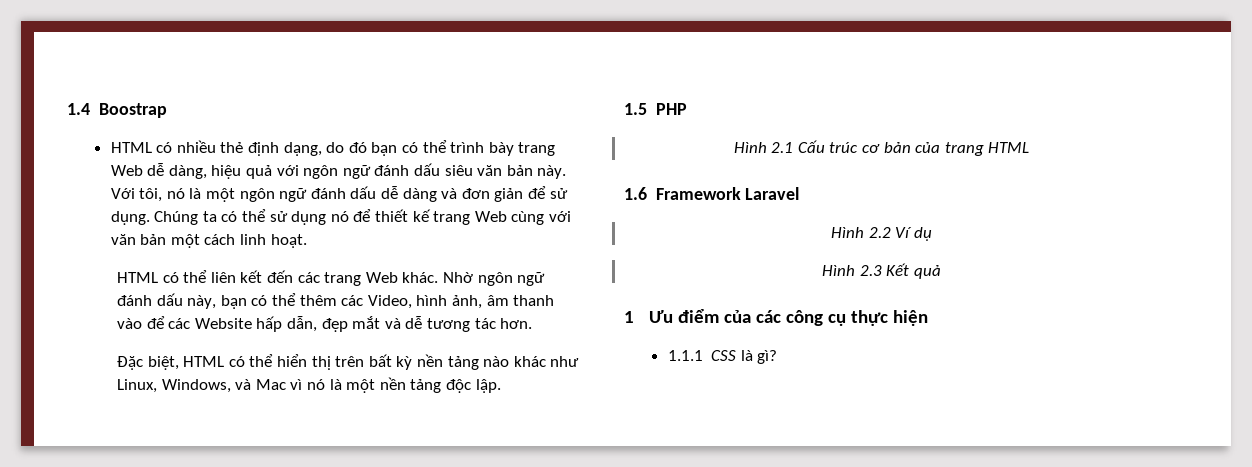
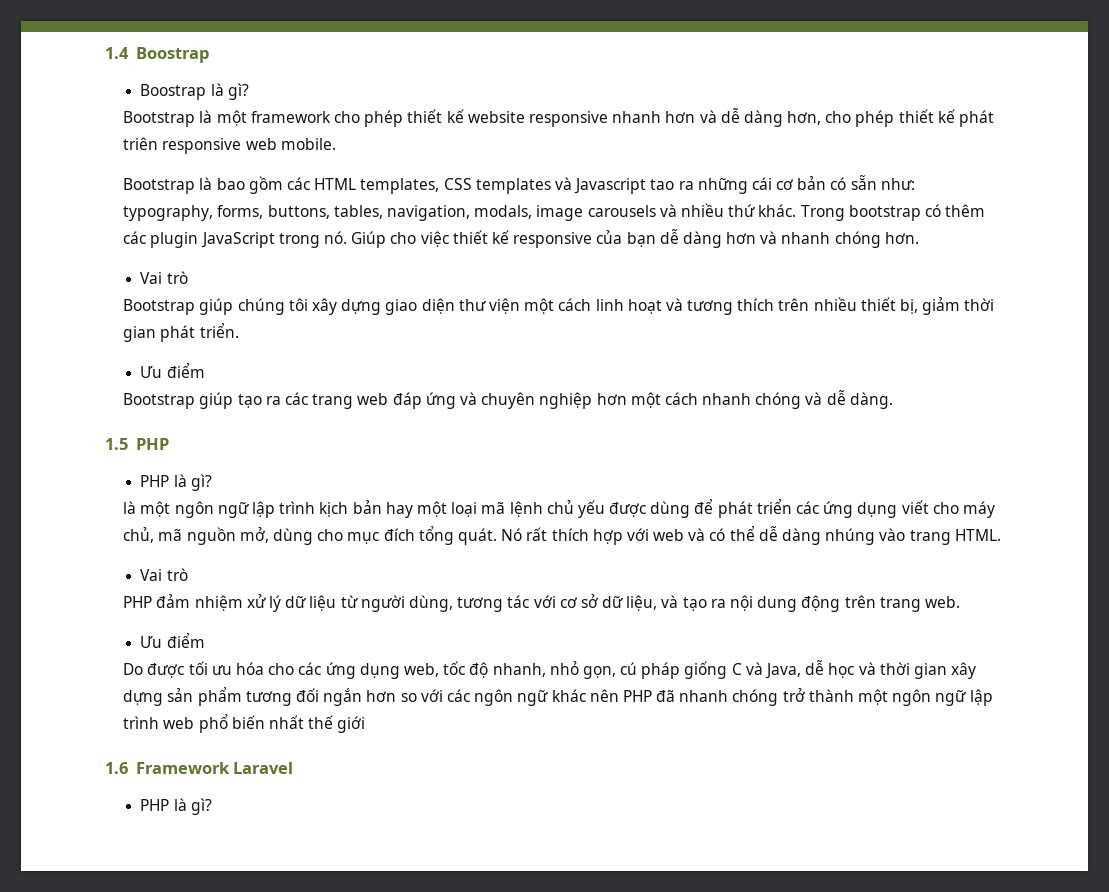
- HTML có nhiều thẻ định dạng, do đó bạn có thể trình bày trang Web dễ dàng, hiệu quả với ngôn ngữ đánh dấu siêu văn bản này. Với tôi, nó là một ngôn ngữ đánh dấu dễ dàng và đơn giản để sử dụng. Chúng ta có thể sử dụng nó để thiết kế trang Web cùng với văn bản một cách linh hoạt.
- HTML có thể liên kết đến các trang Web khác. Nhờ ngôn ngữ đánh dấu này, bạn có thể thêm các Video, hình ảnh, âm thanh vào để các Website hấp dẫn, đẹp mắt và dễ tương tác hơn.
- Đặc biệt, HTML có thể hiển thị trên bất kỳ nền tảng nào khác như Linux, Windows, và Mac vì nó là một nền tảng độc lập.
+ Boostrap là gì?
+ Bootstrap là một framework cho phép thiết kế website responsive nhanh hơn và dễ dàng hơn, cho phép thiết kế phát triên responsive web mobile.
+ Bootstrap là bao gồm các HTML templates, CSS templates và Javascript tao ra những cái cơ bản có sẵn như: typography, forms, buttons, tables, navigation, modals, image carousels và nhiều thứ khác. Trong bootstrap có thêm các plugin JavaScript trong nó. Giúp cho việc thiết kế responsive của bạn dễ dàng hơn và nhanh chóng hơn.
+ Vai trò
+ Bootstrap giúp chúng tôi xây dựng giao diện thư viện một cách linh hoạt và tương thích trên nhiều thiết bị, giảm thời gian phát triển.
+ Ưu điểm
+ Bootstrap giúp tạo ra các trang web đáp ứng và chuyên nghiệp hơn một cách nhanh chóng và dễ dàng.
  1.5 PHP
- Hình 2.1 Cấu trúc cơ bản của trang HTML
+ PHP là gì?
+ là một ngôn ngữ lập trình kịch bản hay một loại mã lệnh chủ yếu được dùng để phát triển các ứng dụng viết cho máy chủ, mã nguồn mở, dùng cho mục đích tổng quát. Nó rất thích hợp với web và có thể dễ dàng nhúng vào trang HTML.
+ Vai trò
+ PHP đảm nhiệm xử lý dữ liệu từ người dùng, tương tác với cơ sở dữ liệu, và tạo ra nội dung động trên trang web.
+ Ưu điểm
+ Do được tối ưu hóa cho các ứng dụng web, tốc độ nhanh, nhỏ gọn, cú pháp giống C và Java, dễ học và thời gian xây dựng sản phẩm tương đối ngắn hơn so với các ngôn ngữ khác nên PHP đã nhanh chóng trở thành một ngôn ngữ lập trình web phổ biến nhất thế giới
  1.6 Framework Laravel
- Hình 2.2 Ví dụ
- Hình 2.3 Kết quả
- 1 Ưu điểm của các công cụ thực hiện
- 1.1.1 CSS là gì?
+ PHP là gì?

